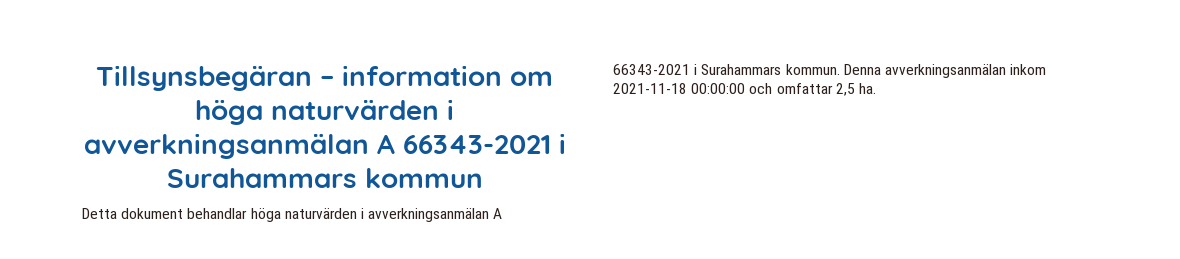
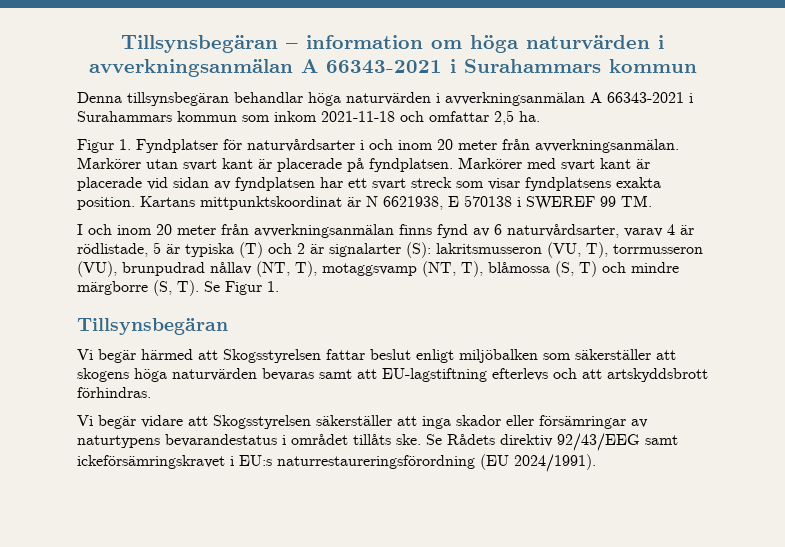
- Detta dokument behandlar höga naturvärden i avverkningsanmälan A 66343-2021 i Surahammars kommun. Denna avverkningsanmälan inkom 2021-11-18 00:00:00 och omfattar 2,5 ha.
+ Denna tillsynsbegäran behandlar höga naturvärden i avverkningsanmälan A 66343-2021 i Surahammars kommun som inkom 2021-11-18 och omfattar 2,5 ha.
+ Figur 1. Fyndplatser för naturvårdsarter i och inom 20 meter från avverkningsanmälan. Markörer utan svart kant är placerade på fyndplatsen. Markörer med svart kant är placerade vid sidan av fyndplatsen har ett svart streck som visar fyndplatsens exakta position. Kartans mittpunktskoordinat är N 6621938, E 570138 i SWEREF 99 TM.
+ I och inom 20 meter från avverkningsanmälan finns fynd av 6 naturvårdsarter, varav 4 är rödlistade, 5 är typiska (T) och 2 är signalarter (S): lakritsmusseron (VU, T), torrmusseron (VU), brunpudrad nållav (NT, T), motaggsvamp (NT, T), blåmossa (S, T) och mindre märgborre (S, T). Se Figur 1.
+ Tillsynsbegäran
+ Vi begär härmed att Skogsstyrelsen fattar beslut enligt miljöbalken som säkerställer att skogens höga naturvärden bevaras samt att EU-lagstiftning efterlevs och att artskyddsbrott förhindras.
+ Vi begär vidare att Skogsstyrelsen säkerställer att inga skador eller försämringar av naturtypens bevarandestatus i området tillåts ske. Se Rådets direktiv 92/43/EEG samt ickeförsämringskravet i EU:s naturrestaureringsförordning (EU 2024/1991).

